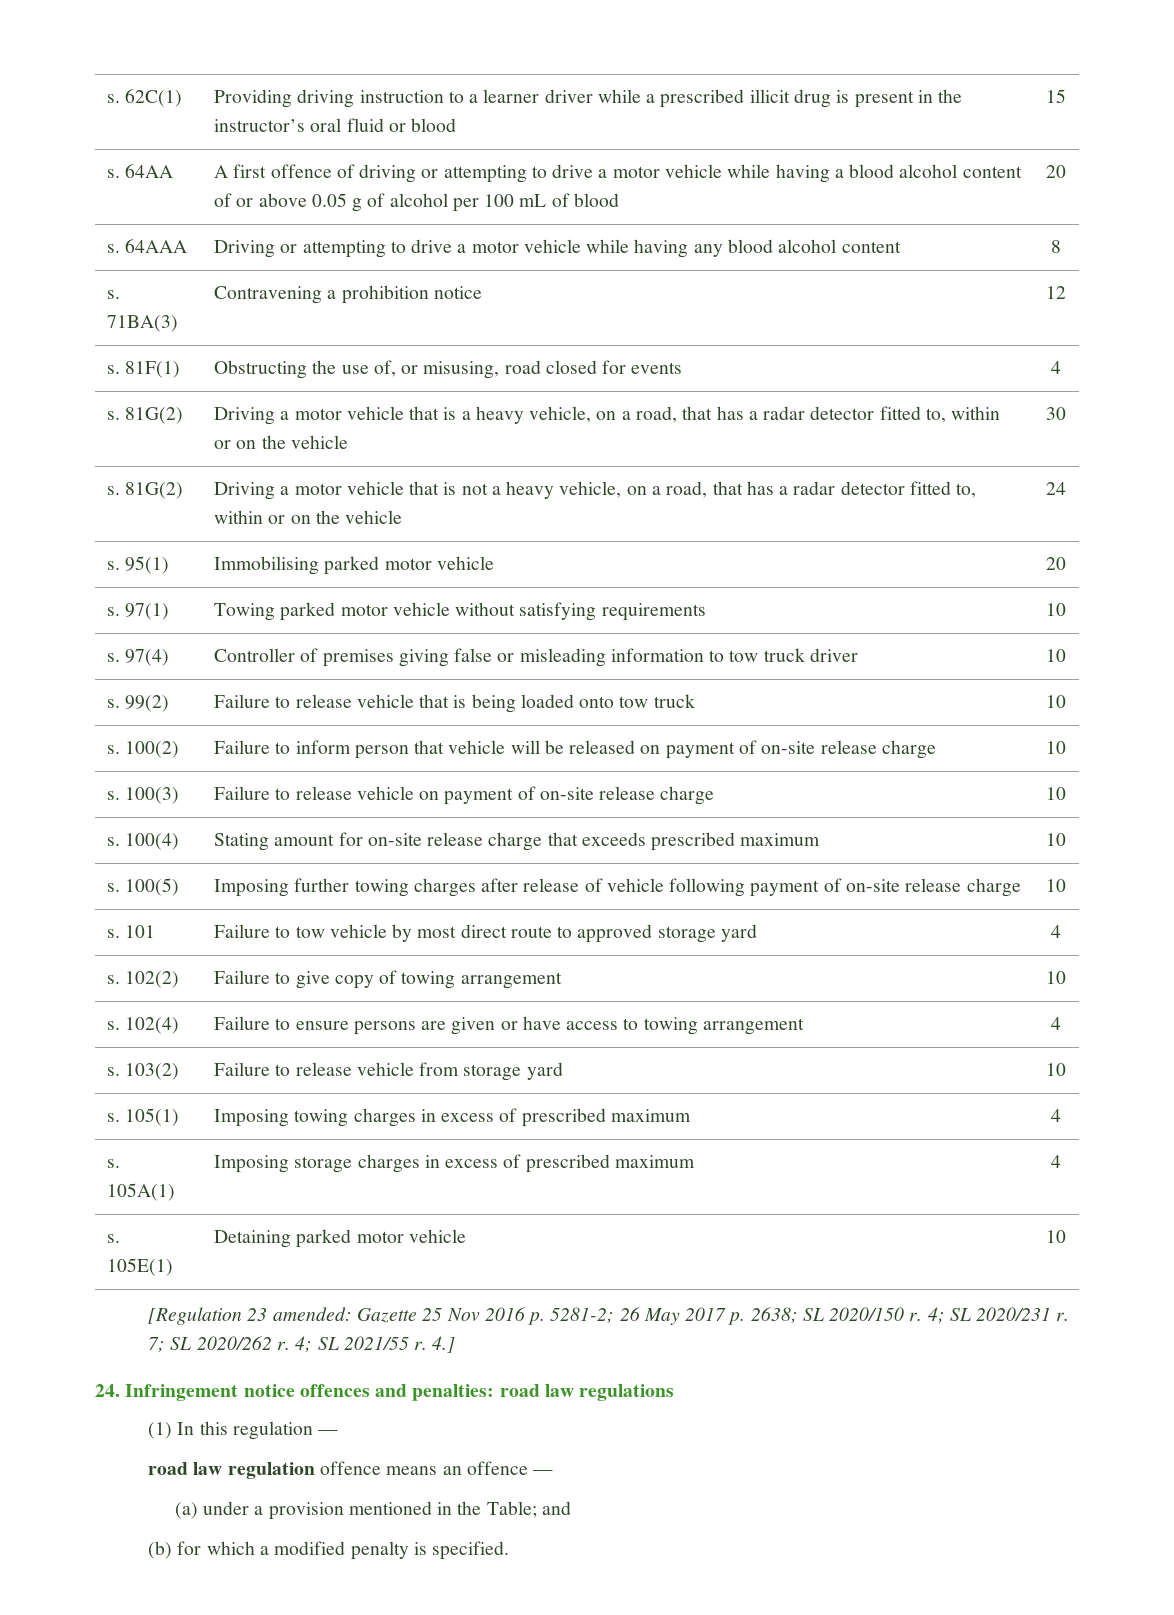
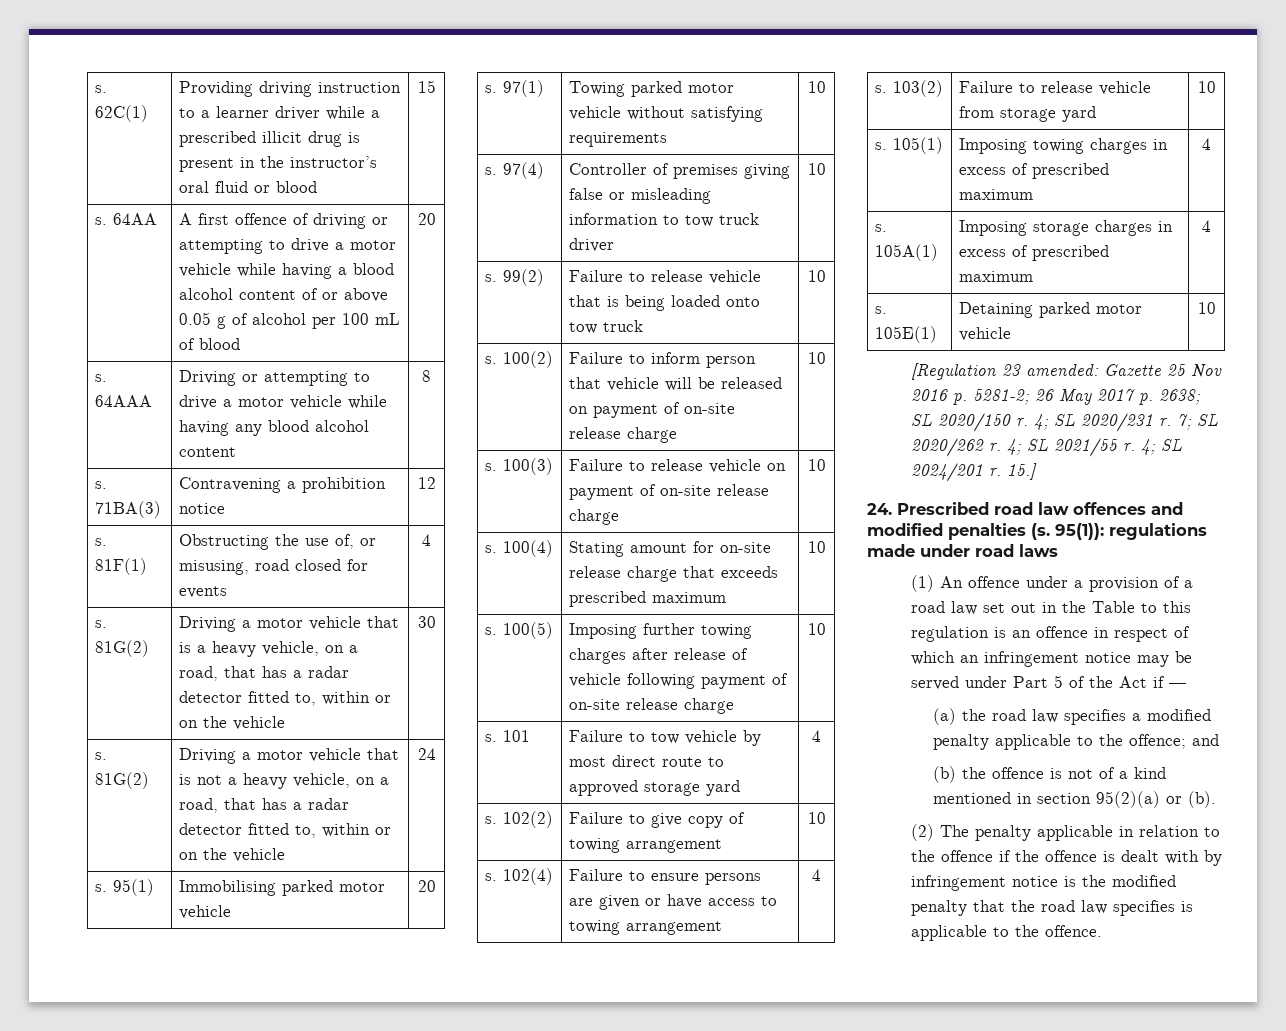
- 4.]
- 24. Infringement notice offences and penalties: road law regulations
- (1) In this regulation —
- road law regulation offence means an offence —
- (a) under a provision mentioned in the Table; and
- (b) for which a modified penalty is specified.
+ 4; SL 2024/201 r. 15.]
+ 24. Prescribed road law offences and modified penalties (s. 95(1)): regulations made under road laws
+ (1) An offence under a provision of a road law set out in the Table to this regulation is an offence in respect of which an infringement notice may be served under Part 5 of the Act if —
+ (a) the road law specifies a modified penalty applicable to the offence; and
+ (b) the offence is not of a kind mentioned in section 95(2)(a) or (b).
+ (2) The penalty applicable in relation to the offence if the offence is dealt with by infringement notice is the modified penalty that the road law specifies is applicable to the offence.

